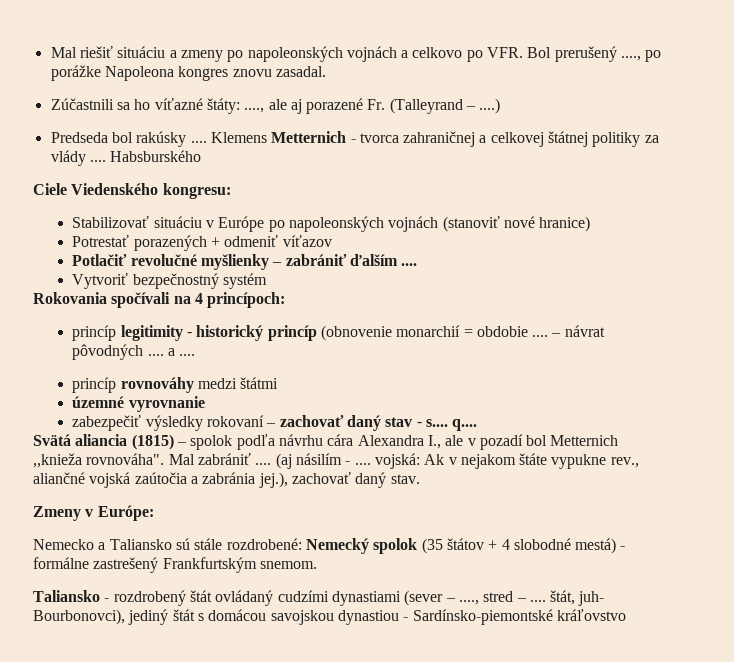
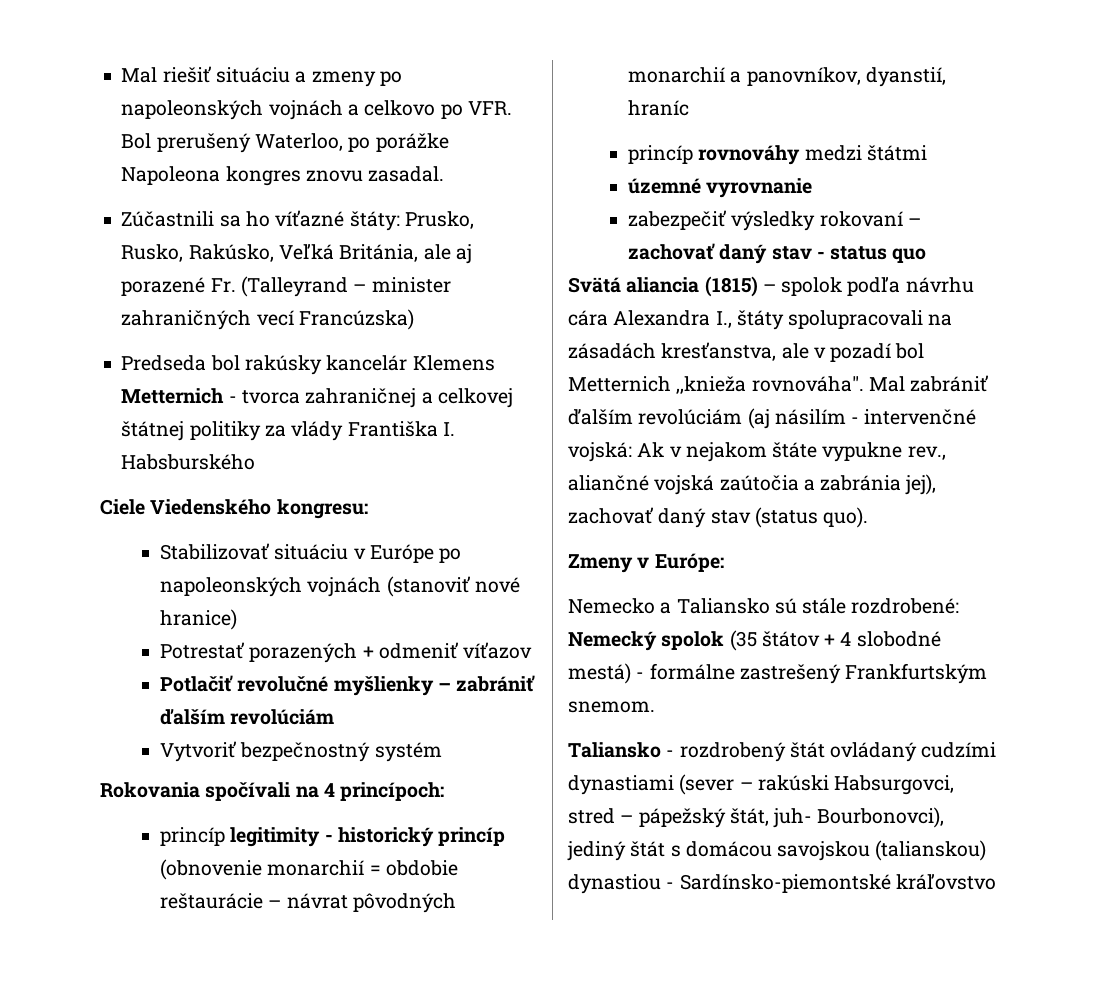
- Mal riešiť situáciu a zmeny po napoleonských vojnách a celkovo po VFR. Bol prerušený ...., po porážke Napoleona kongres znovu zasadal.
+ Mal riešiť situáciu a zmeny po napoleonských vojnách a celkovo po VFR. Bol prerušený Waterloo, po porážke Napoleona kongres znovu zasadal.
- Zúčastnili sa ho víťazné štáty: ...., ale aj porazené Fr. (Talleyrand – ....)
+ Zúčastnili sa ho víťazné štáty: Prusko, Rusko, Rakúsko, Veľká Británia, ale aj porazené Fr. (Talleyrand – minister zahraničných vecí Francúzska)
- Predseda bol rakúsky .... Klemens Metternich - tvorca zahraničnej a celkovej štátnej politiky za vlády .... Habsburského
+ Predseda bol rakúsky kancelár Klemens Metternich - tvorca zahraničnej a celkovej štátnej politiky za vlády Františka I. Habsburského
- Potlačiť revolučné myšlienky – zabrániť ďalším ....
+ Potlačiť revolučné myšlienky – zabrániť ďalším revolúciám
- princíp legitimity - historický princíp (obnovenie monarchií = obdobie .... – návrat pôvodných .... a ....
+ princíp legitimity - historický princíp (obnovenie monarchií = obdobie reštaurácie – návrat pôvodných monarchií a panovníkov, dyanstií, hraníc
- zabezpečiť výsledky rokovaní – zachovať daný stav - s.... q....
+ zabezpečiť výsledky rokovaní – zachovať daný stav - status quo
- Svätá aliancia (1815) – spolok podľa návrhu cára Alexandra I., ale v pozadí bol Metternich ,,knieža rovnováha".
+ Svätá aliancia (1815) – spolok podľa návrhu cára Alexandra I., štáty spolupracovali na zásadách kresťanstva, ale v pozadí bol Metternich ,,knieža rovnováha".
- Mal zabrániť .... (aj násilím - .... vojská: Ak v nejakom štáte vypukne rev., aliančné vojská zaútočia a zabránia jej.), zachovať daný stav.
+ Mal zabrániť ďalším revolúciám (aj násilím - intervenčné vojská: Ak v nejakom štáte vypukne rev., aliančné vojská zaútočia a zabránia jej), zachovať daný stav (status quo).
- Taliansko - rozdrobený štát ovládaný cudzími dynastiami (sever – ...., stred – .... štát, juh- Bourbonovci), jediný štát s domácou savojskou dynastiou - Sardínsko-piemontské kráľovstvo
+ Taliansko - rozdrobený štát ovládaný cudzími dynastiami (sever – rakúski Habsurgovci, stred – pápežský štát, juh- Bourbonovci), jediný štát s domácou savojskou (talianskou) dynastiou - Sardínsko-piemontské kráľovstvo

